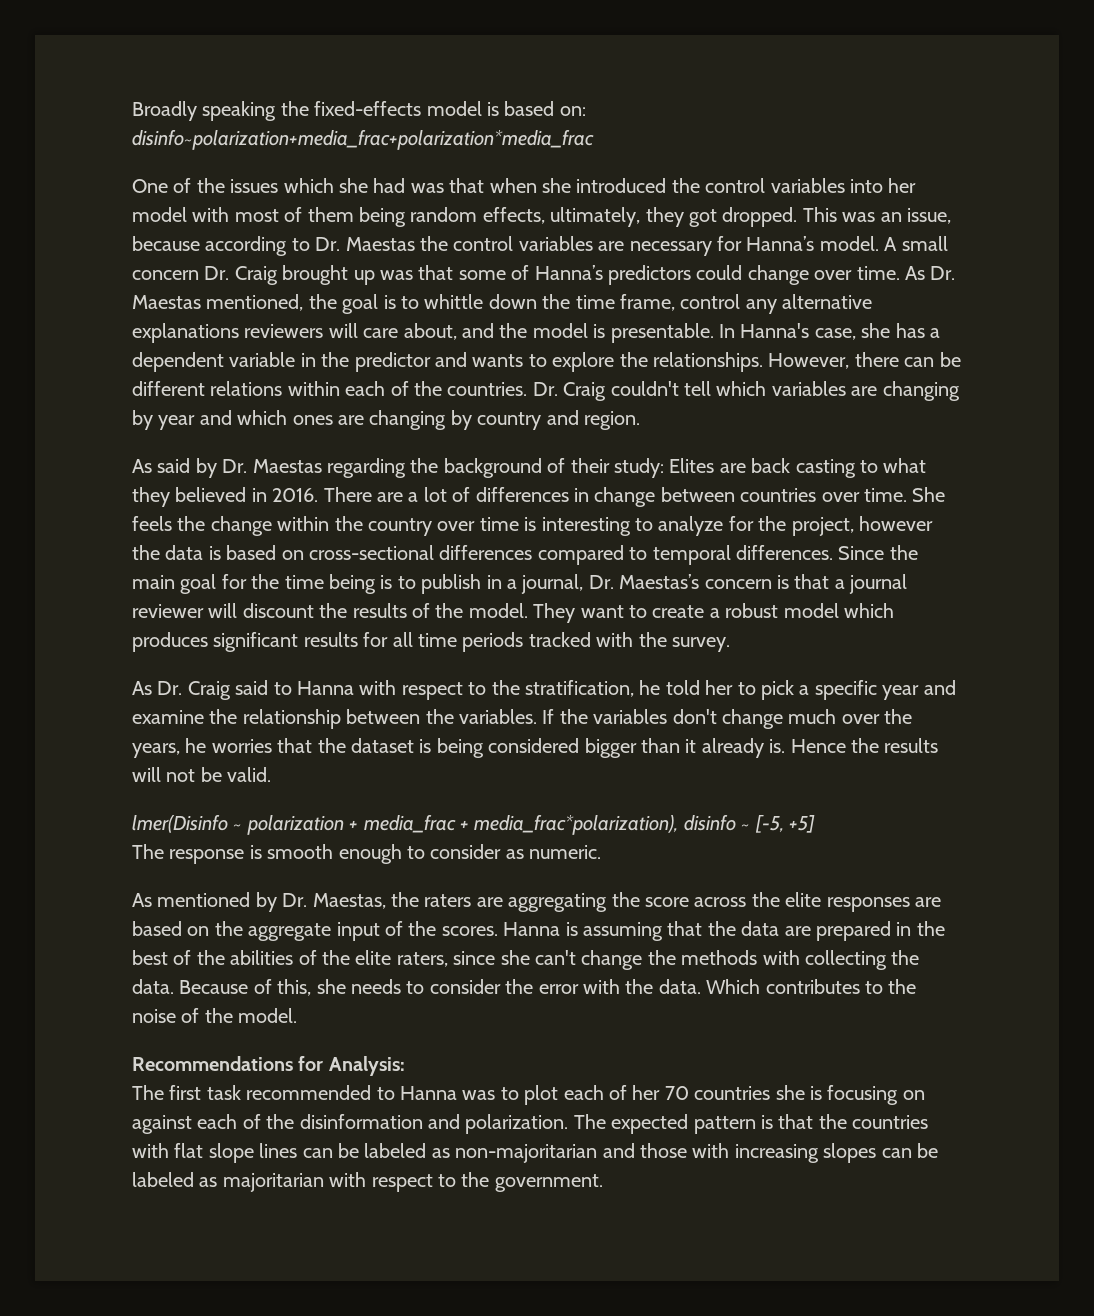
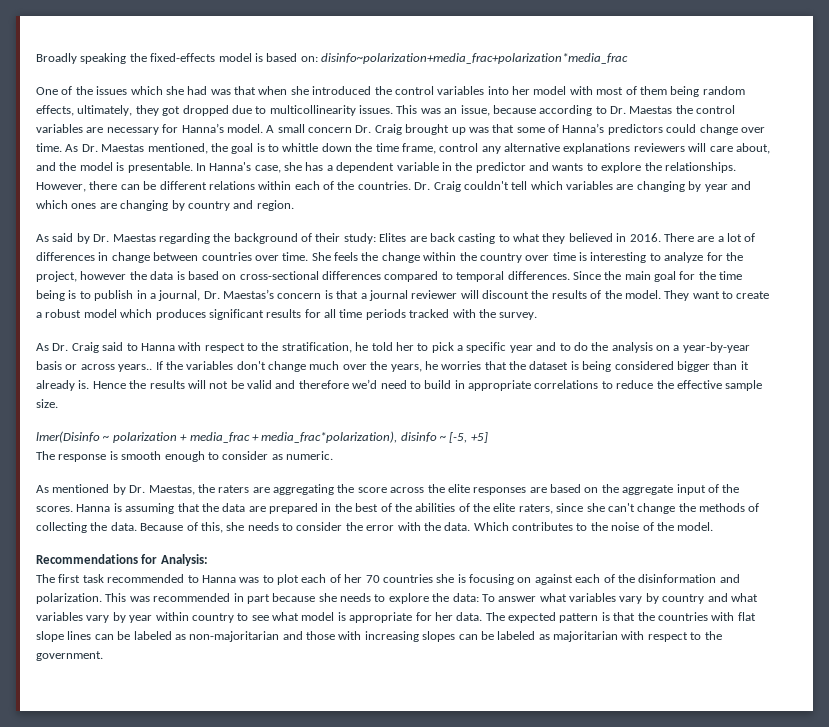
- One of the issues which she had was that when she introduced the control variables into her model with most of them being random effects, ultimately, they got dropped.
+ One of the issues which she had was that when she introduced the control variables into her model with most of them being random effects, ultimately, they got dropped due to multicollinearity issues.
- As Dr. Craig said to Hanna with respect to the stratification, he told her to pick a specific year and examine the relationship between the variables.
+ As Dr. Craig said to Hanna with respect to the stratification, he told her to pick a specific year and to do the analysis on a year-by-year basis or across years..
- Hence the results will not be valid.
+ Hence the results will not be valid and therefore we’d need to build in appropriate correlations to reduce the effective sample size.
- Hanna is assuming that the data are prepared in the best of the abilities of the elite raters, since she can't change the methods with collecting the data.
+ Hanna is assuming that the data are prepared in the best of the abilities of the elite raters, since she can't change the methods of collecting the data.
+ This was recommended in part because she needs to explore the data: To answer what variables vary by country and what variables vary by year within country to see what model is appropriate for her data.

